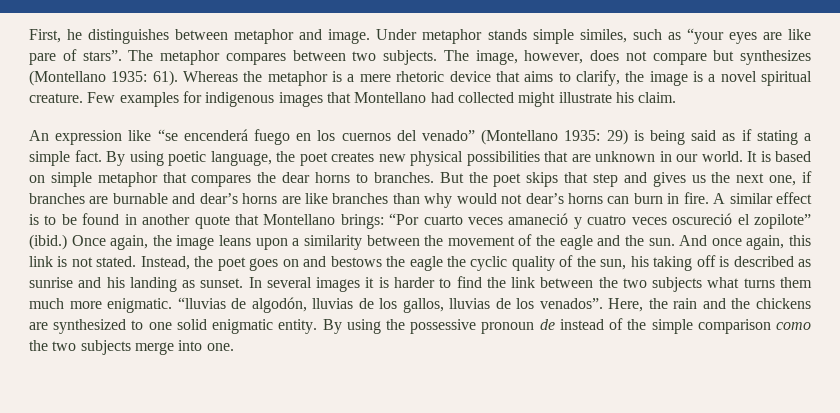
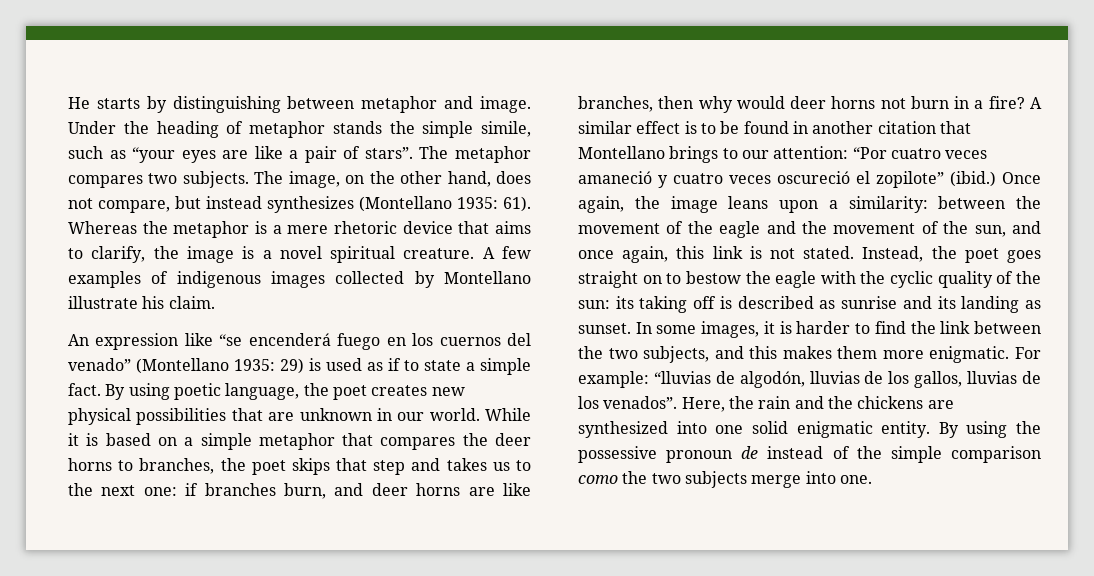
- First, he distinguishes between metaphor and image.
+ He starts by distinguishing between metaphor and image.
- Under metaphor stands simple similes, such as “your eyes are like pare of stars”.
+ Under the heading of metaphor stands the simple simile, such as “your eyes are like a pair of stars”.
- The metaphor compares between two subjects.
+ The metaphor compares two subjects.
- The image, however, does not compare but synthesizes (Montellano 1935: 61).
+ The image, on the other hand, does not compare, but instead synthesizes (Montellano 1935: 61).
- Few examples for indigenous images that Montellano had collected might illustrate his claim.
+ A few examples of indigenous images collected by Montellano illustrate his claim.
- An expression like “se encenderá fuego en los cuernos del venado” (Montellano 1935: 29) is being said as if stating a simple fact.
+ An expression like “se encenderá fuego en los cuernos del venado” (Montellano 1935: 29) is used as if to state a simple fact.
- It is based on simple metaphor that compares the dear horns to branches. But the poet skips that step and gives us the next one, if branches are burnable and dear’s horns are like branches than why would not dear’s horns can burn in fire.
+ While it is based on a simple metaphor that compares the deer horns to branches, the poet skips that step and takes us to the next one: if branches burn, and deer horns are like branches, then why would deer horns not burn in a fire?
- A similar effect is to be found in another quote that Montellano brings: “Por cuarto veces amaneció y cuatro veces oscureció el zopilote” (ibid.) Once again, the image leans upon a similarity between the movement of the eagle and the sun. And once again, this link is not stated.
+ A similar effect is to be found in another citation that Montellano brings to our attention: “Por cuatro veces amaneció y cuatro veces oscureció el zopilote” (ibid.) Once again, the image leans upon a similarity: between the movement of the eagle and the movement of the sun, and once again, this link is not stated.
- Instead, the poet goes on and bestows the eagle the cyclic quality of the sun, his taking off is described as sunrise and his landing as sunset.
+ Instead, the poet goes straight on to bestow the eagle with the cyclic quality of the sun: its taking off is described as sunrise and its landing as sunset.
- In several images it is harder to find the link between the two subjects what turns them much more enigmatic. “lluvias de algodón, lluvias de los gallos, lluvias de los venados”.
+ In some images, it is harder to find the link between the two subjects, and this makes them more enigmatic. For example: “lluvias de algodón, lluvias de los gallos, lluvias de los venados”.
- Here, the rain and the chickens are synthesized to one solid enigmatic entity.
+ Here, the rain and the chickens are synthesized into one solid enigmatic entity.

